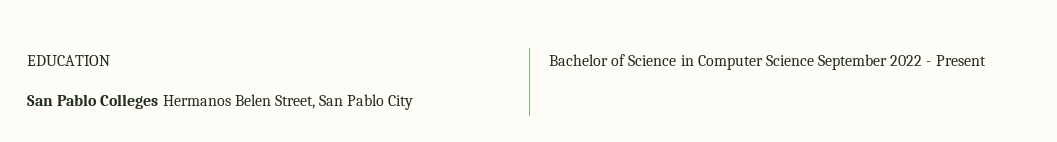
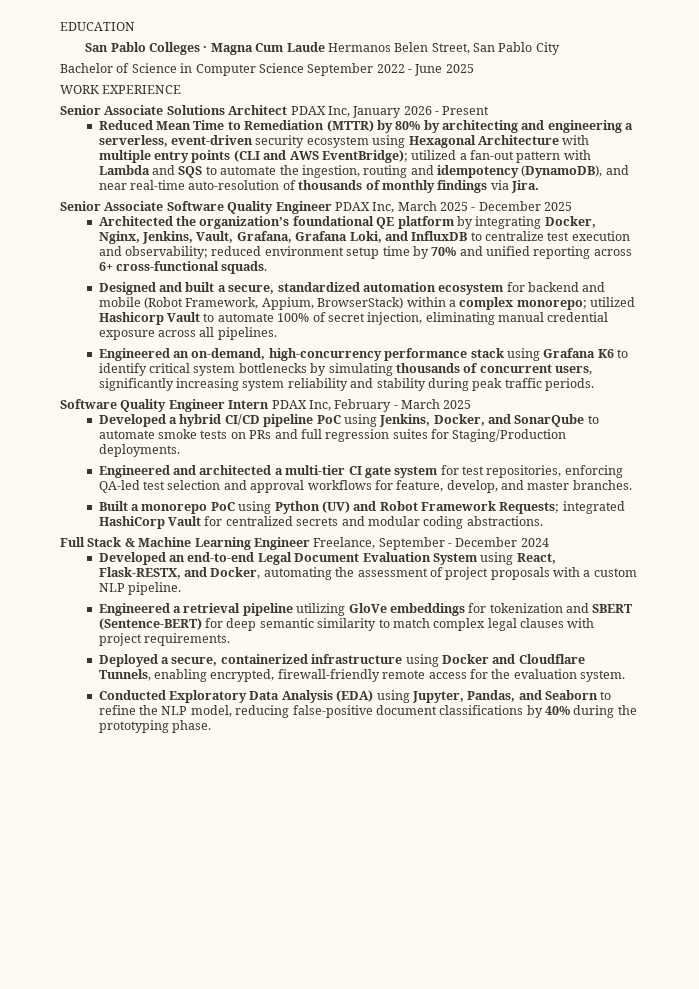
- San Pablo Colleges Hermanos Belen Street, San Pablo City
+ San Pablo Colleges · Magna Cum Laude Hermanos Belen Street, San Pablo City
- Bachelor of Science in Computer Science September 2022 - Present
+ Bachelor of Science in Computer Science September 2022 - June 2025
+ WORK EXPERIENCE
+ Senior Associate Solutions Architect PDAX Inc, January 2026 - Present
+ Reduced Mean Time to Remediation (MTTR) by 80% by architecting and engineering a serverless, event-driven security ecosystem using Hexagonal Architecture with multiple entry points (CLI and AWS EventBridge); utilized a fan-out pattern with Lambda and SQS to automate the ingestion, routing and idempotency (DynamoDB), and near real-time auto-resolution of thousands of monthly findings via Jira.
+ Senior Associate Software Quality Engineer PDAX Inc, March 2025 - December 2025
+ Architected the organization’s foundational QE platform by integrating Docker, Nginx, Jenkins, Vault, Grafana, Grafana Loki, and InfluxDB to centralize test execution and observability; reduced environment setup time by 70% and unified reporting across 6+ cross-functional squads.
+ Designed and built a secure, standardized automation ecosystem for backend and mobile (Robot Framework, Appium, BrowserStack) within a complex monorepo; utilized Hashicorp Vault to automate 100% of secret injection, eliminating manual credential exposure across all pipelines.
+ Engineered an on-demand, high-concurrency performance stack using Grafana K6 to identify critical system bottlenecks by simulating thousands of concurrent users, significantly increasing system reliability and stability during peak traffic periods.
+ Software Quality Engineer Intern PDAX Inc, February - March 2025
+ Developed a hybrid CI/CD pipeline PoC using Jenkins, Docker, and SonarQube to automate smoke tests on PRs and full regression suites for Staging/Production deployments.
+ Engineered and architected a multi-tier CI gate system for test repositories, enforcing QA-led test selection and approval workflows for feature, develop, and master branches.
+ Built a monorepo PoC using Python (UV) and Robot Framework Requests; integrated HashiCorp Vault for centralized secrets and modular coding abstractions.
+ Full Stack & Machine Learning Engineer Freelance, September - December 2024
+ Developed an end-to-end Legal Document Evaluation System using React, Flask-RESTX, and Docker, automating the assessment of project proposals with a custom NLP pipeline.
+ Engineered a retrieval pipeline utilizing GloVe embeddings for tokenization and SBERT (Sentence-BERT) for deep semantic similarity to match complex legal clauses with project requirements.
+ Deployed a secure, containerized infrastructure using Docker and Cloudflare Tunnels, enabling encrypted, firewall-friendly remote access for the evaluation system.
+ Conducted Exploratory Data Analysis (EDA) using Jupyter, Pandas, and Seaborn to refine the NLP model, reducing false-positive document classifications by 40% during the prototyping phase.

